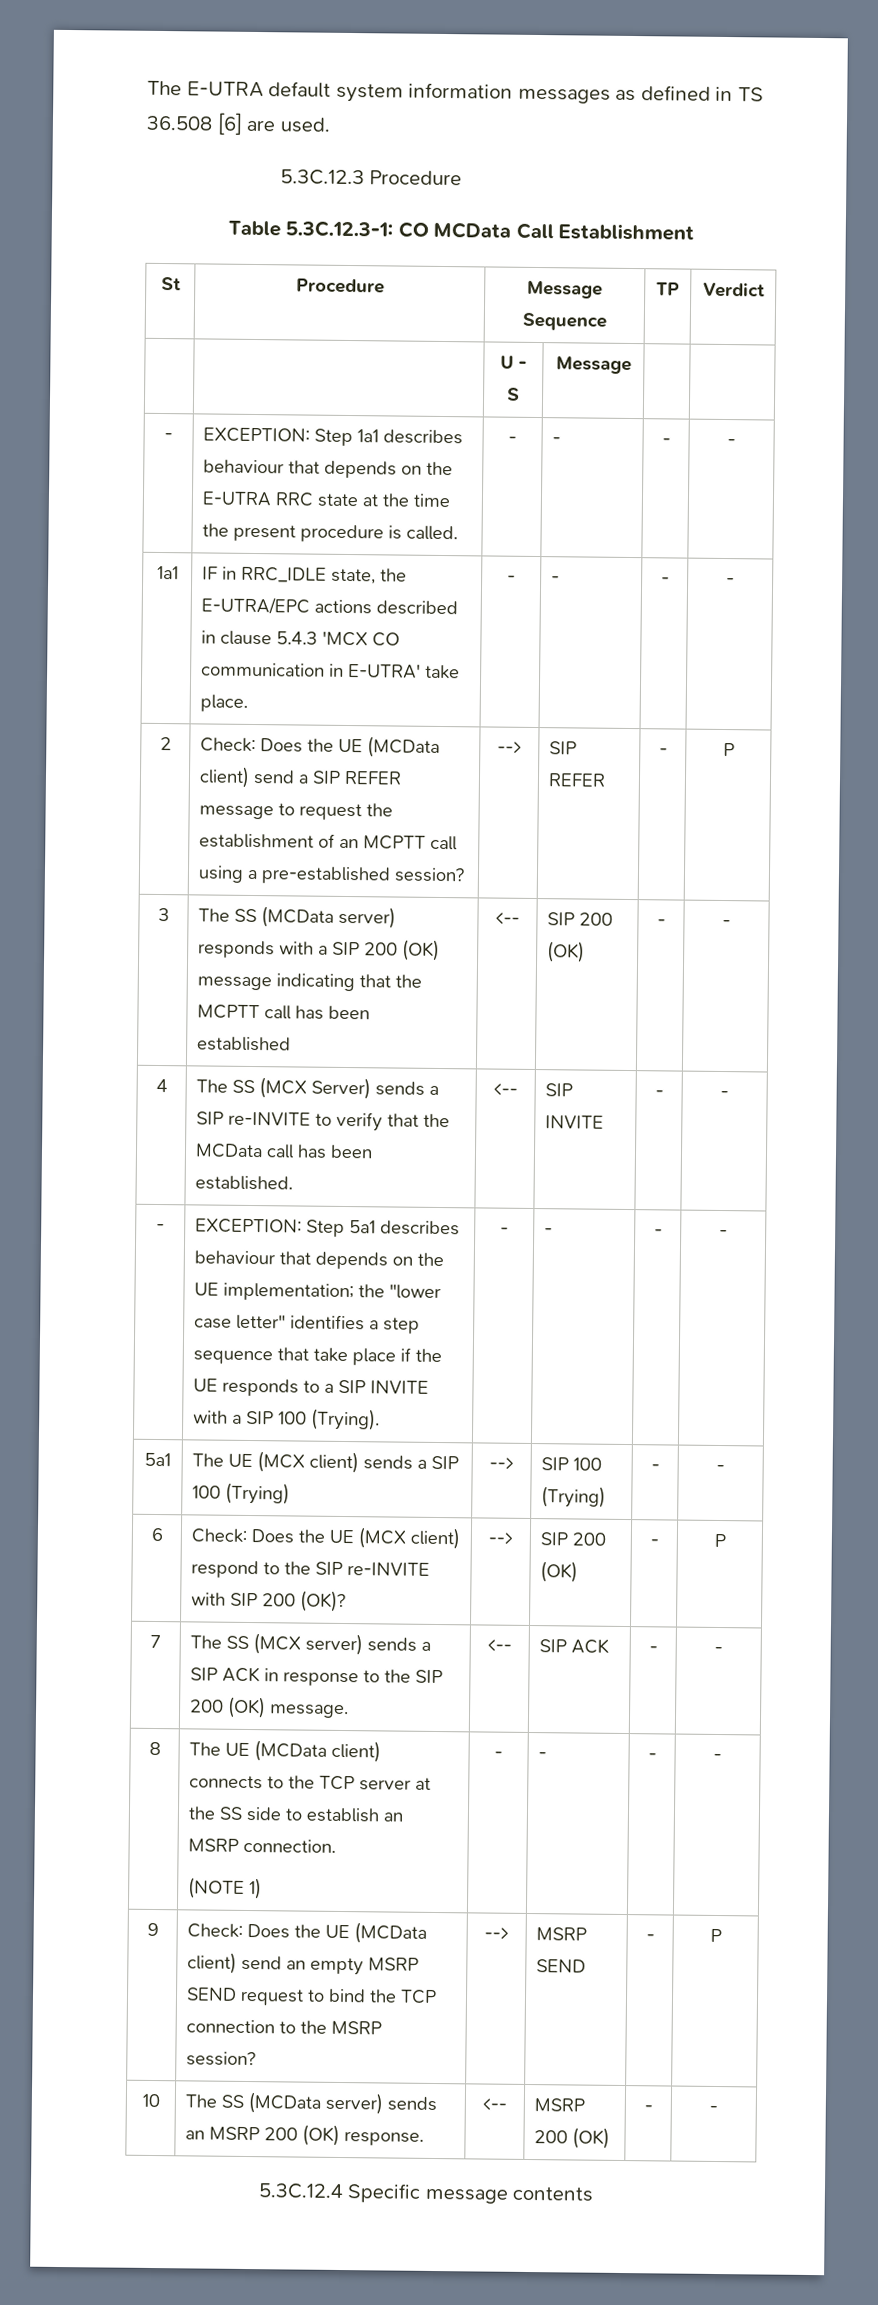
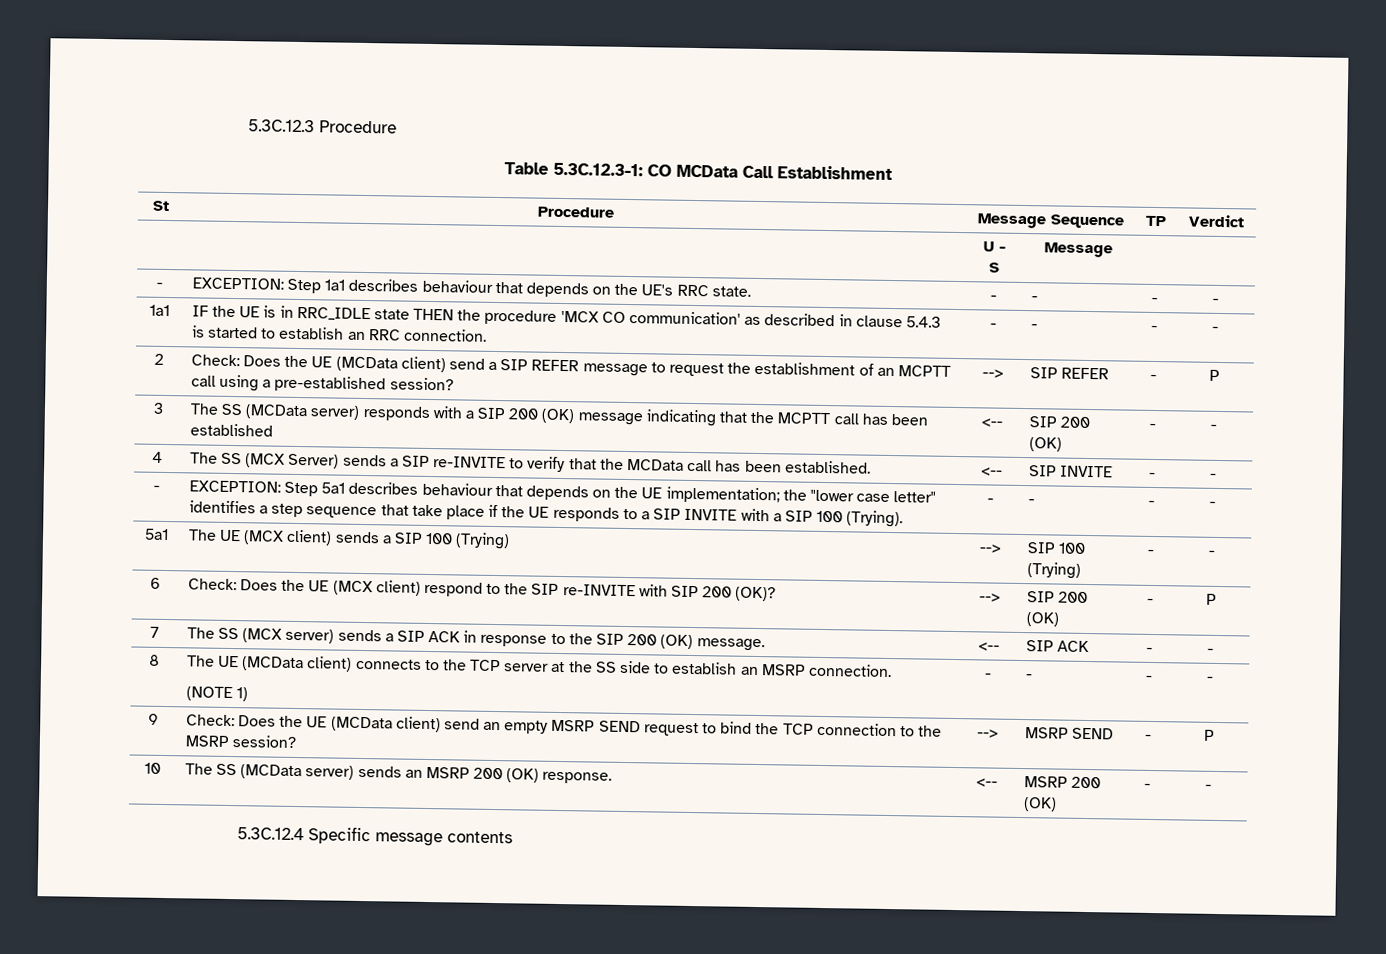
- The E-UTRA default system information messages as defined in TS 36.508 [6] are used.
- - | EXCEPTION: Step 1a1 describes behaviour that depends on the E-UTRA RRC state at the time the present procedure is called. | - | - | - | -
+ - | EXCEPTION: Step 1a1 describes behaviour that depends on the UE's RRC state. | - | - | - | -
- 1a1 | IF in RRC_IDLE state, the E-UTRA/EPC actions described in clause 5.4.3 'MCX CO communication in E-UTRA' take place. | - | - | - | -
+ 1a1 | IF the UE is in RRC_IDLE state THEN the procedure 'MCX CO communication' as described in clause 5.4.3 is started to establish an RRC connection. | - | - | - | -

